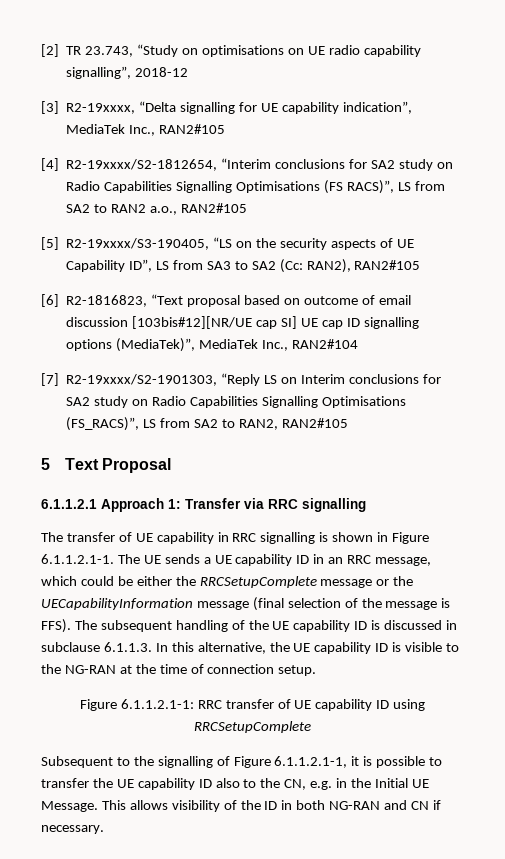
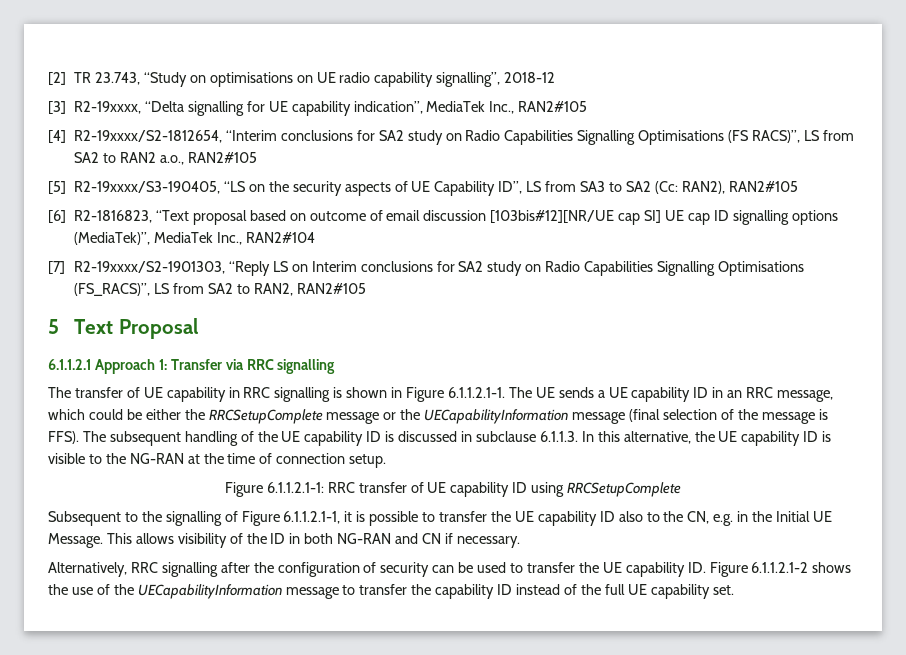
+ Alternatively, RRC signalling after the configuration of security can be used to transfer the UE capability ID. Figure 6.1.1.2.1-2 shows the use of the UECapabilityInformation message to transfer the capability ID instead of the full UE capability set.

